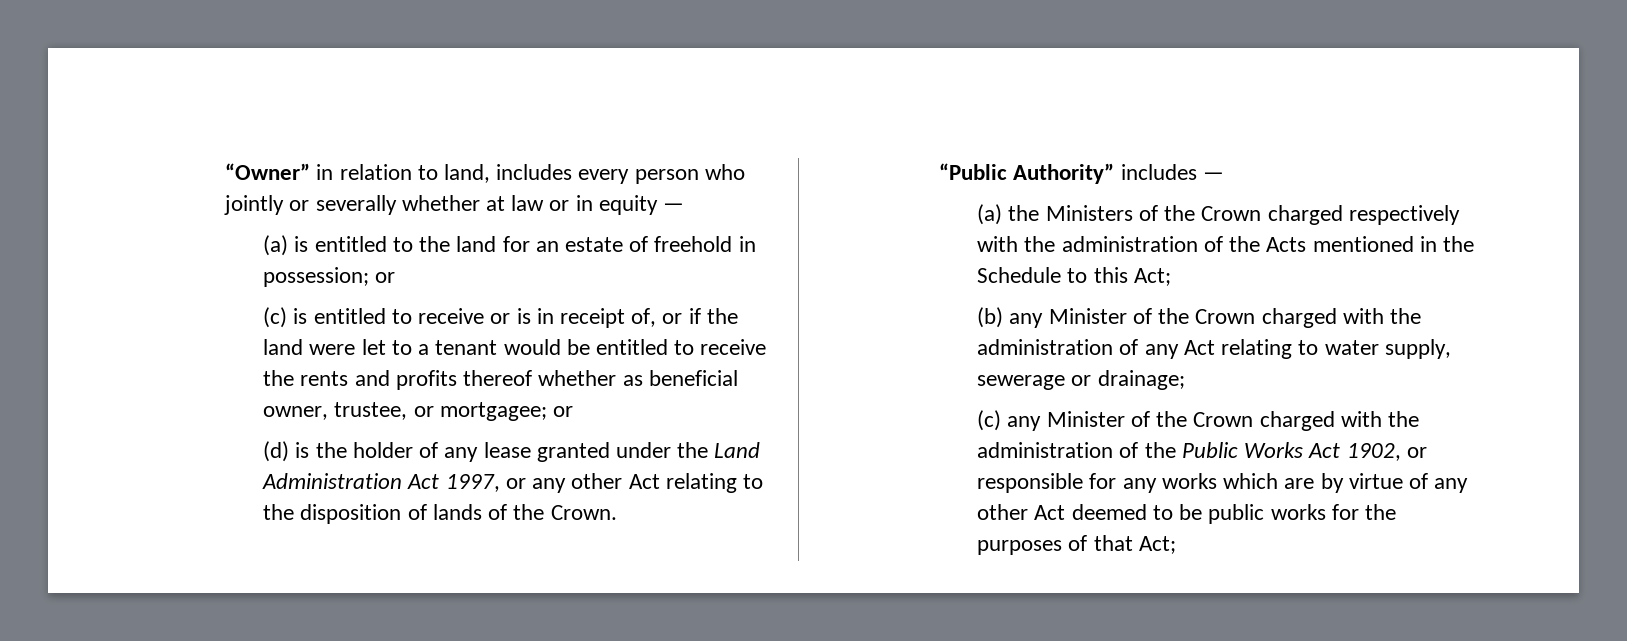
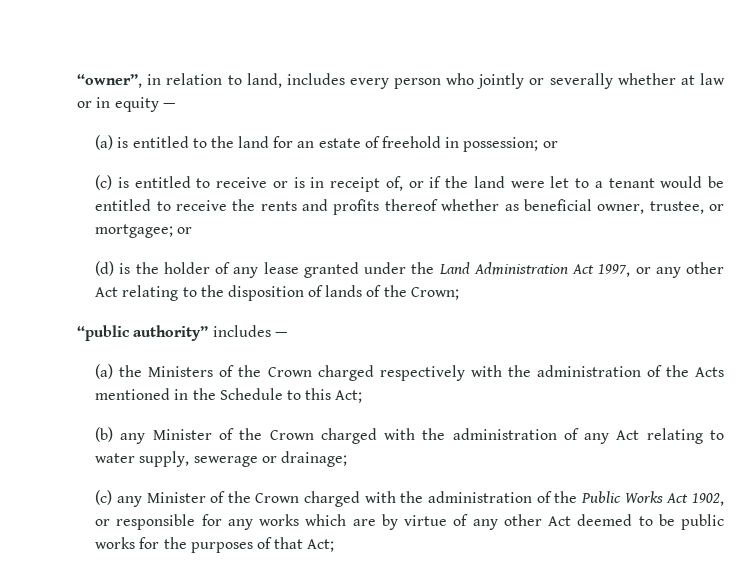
- “Owner” in relation to land, includes every person who jointly or severally whether at law or in equity —
+ “owner”, in relation to land, includes every person who jointly or severally whether at law or in equity —
- (d) is the holder of any lease granted under the Land Administration Act 1997, or any other Act relating to the disposition of lands of the Crown.
- “Public Authority” includes —
+ (d) is the holder of any lease granted under the Land Administration Act 1997, or any other Act relating to the disposition of lands of the Crown;
+ “public authority” includes —

